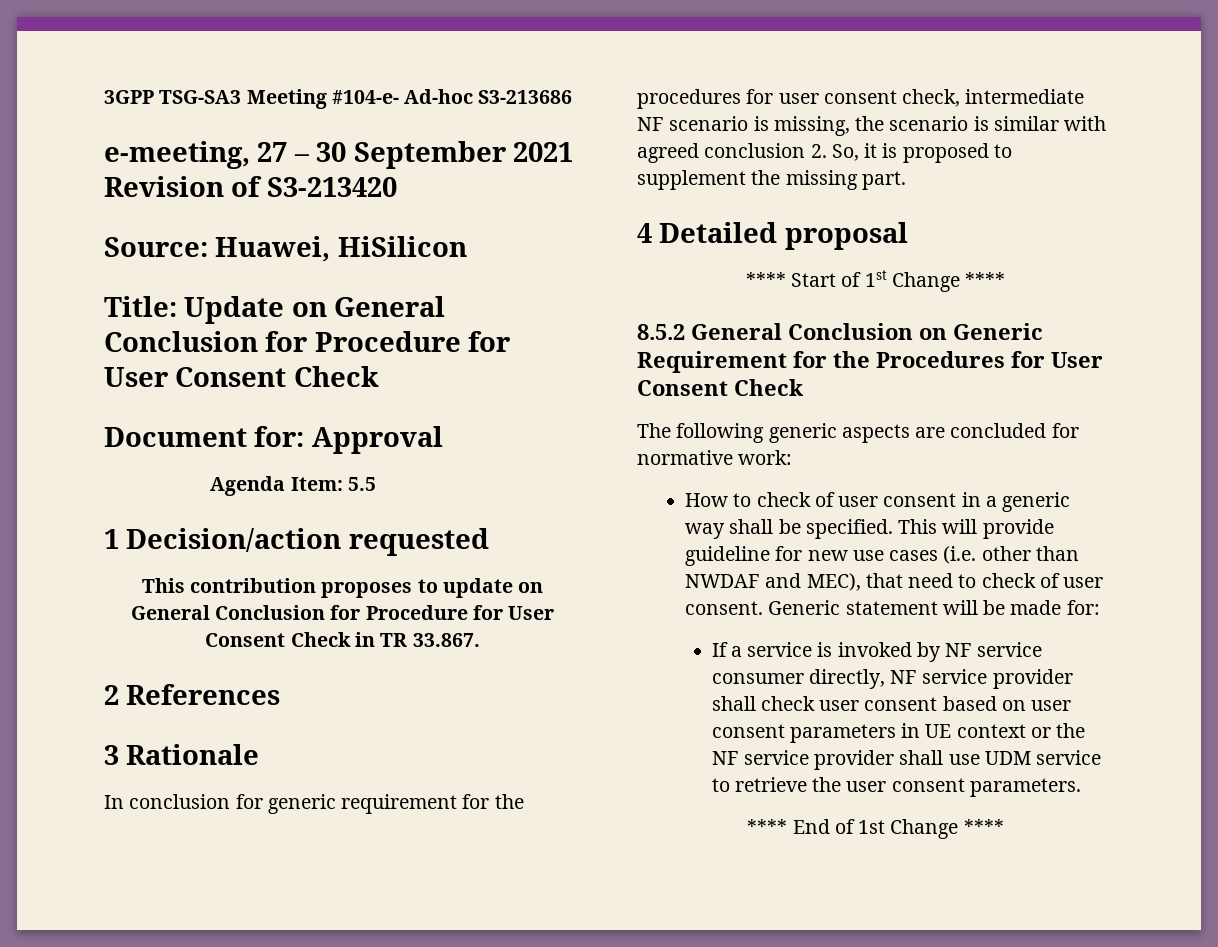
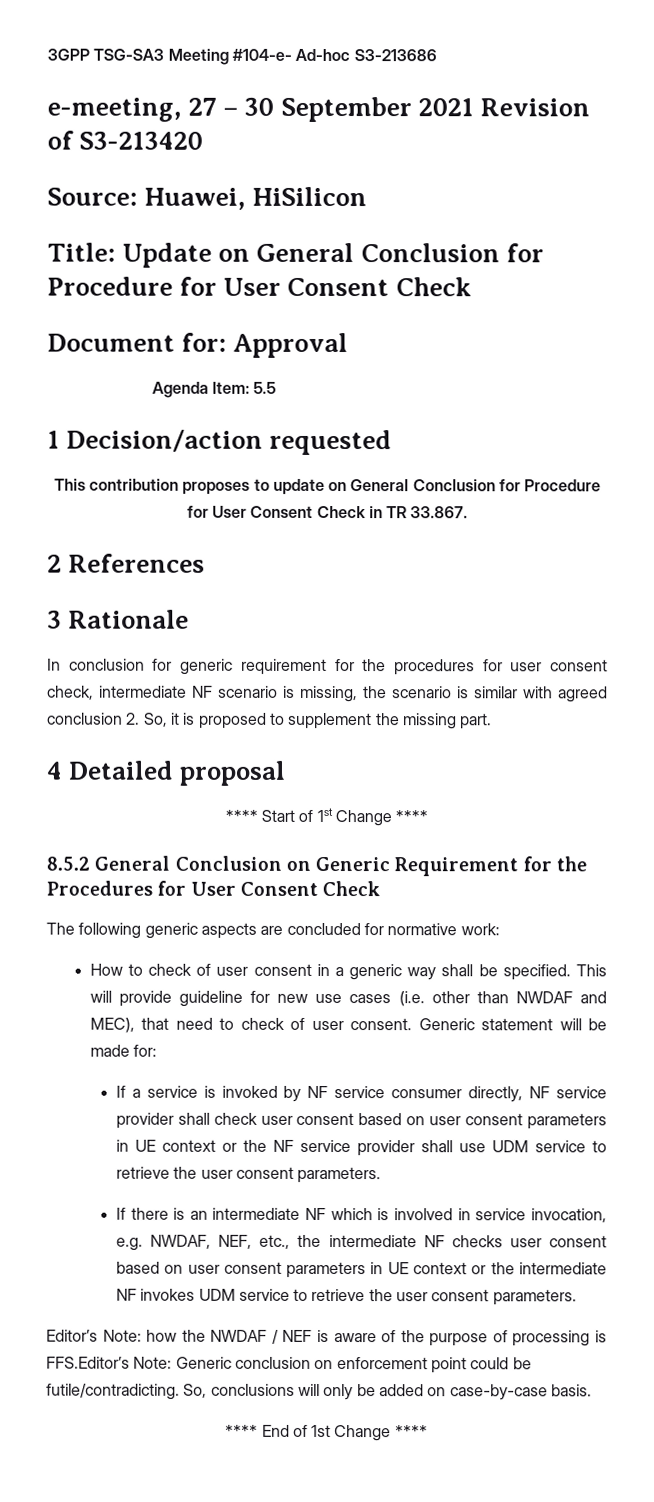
+ If there is an intermediate NF which is involved in service invocation, e.g. NWDAF, NEF, etc., the intermediate NF checks user consent based on user consent parameters in UE context or the intermediate NF invokes UDM service to retrieve the user consent parameters.
+ Editor’s Note: how the NWDAF / NEF is aware of the purpose of processing is FFS.Editor’s Note: Generic conclusion on enforcement point could be futile/contradicting. So, conclusions will only be added on case-by-case basis.

